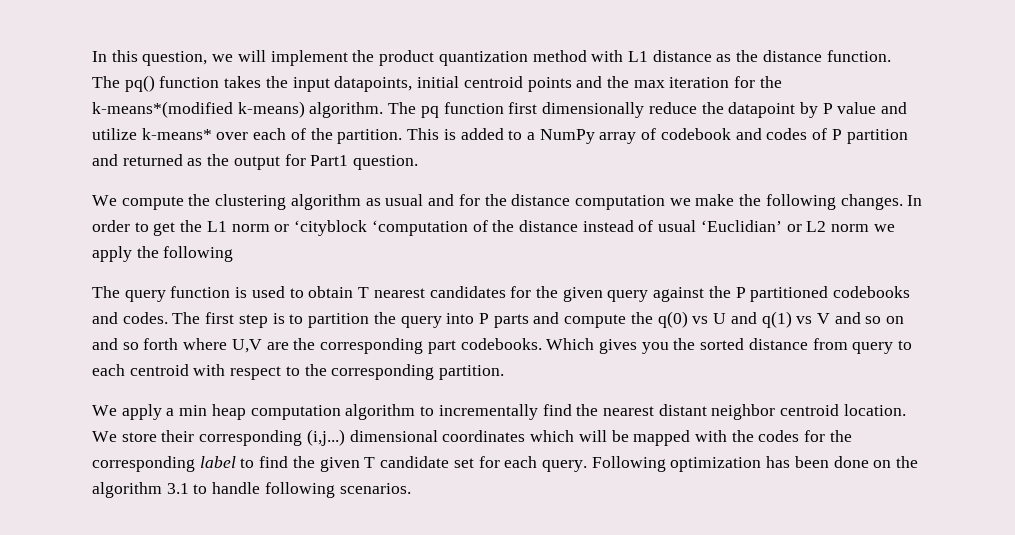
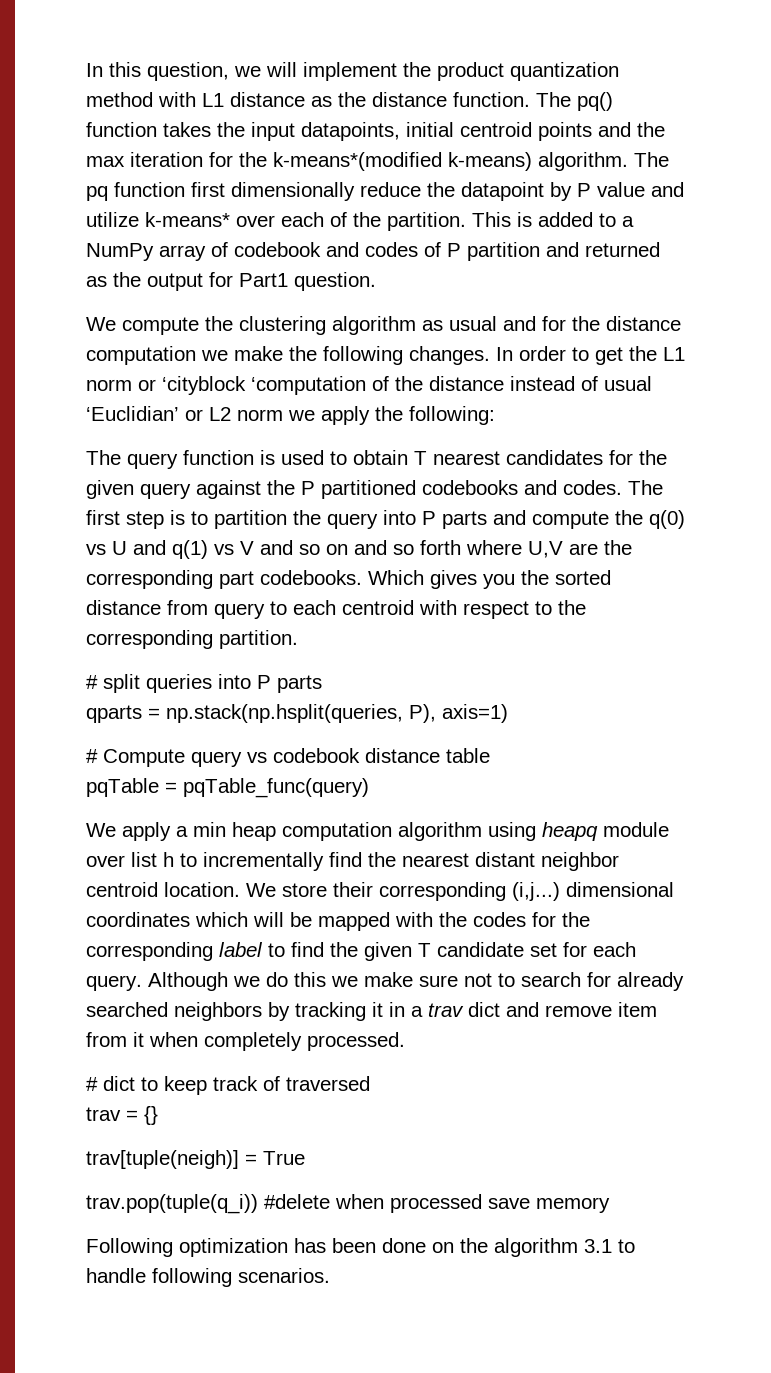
- In order to get the L1 norm or ‘cityblock ‘computation of the distance instead of usual ‘Euclidian’ or L2 norm we apply the following
+ In order to get the L1 norm or ‘cityblock ‘computation of the distance instead of usual ‘Euclidian’ or L2 norm we apply the following:
+ # split queries into P parts
+ qparts = np.stack(np.hsplit(queries, P), axis=1)
+ # Compute query vs codebook distance table
+ pqTable = pqTable_func(query)
- We apply a min heap computation algorithm to incrementally find the nearest distant neighbor centroid location.
+ We apply a min heap computation algorithm using heapq module over list h to incrementally find the nearest distant neighbor centroid location.
- We store their corresponding (i,j...) dimensional coordinates which will be mapped with the codes for the corresponding label to find the given T candidate set for each query. Following optimization has been done on the algorithm 3.1 to handle following scenarios.
+ We store their corresponding (i,j...) dimensional coordinates which will be mapped with the codes for the corresponding label to find the given T candidate set for each query. Although we do this we make sure not to search for already searched neighbors by tracking it in a trav dict and remove item from it when completely processed.
+ # dict to keep track of traversed
+ trav = {}
+ trav[tuple(neigh)] = True
+ trav.pop(tuple(q_i)) #delete when processed save memory
+ Following optimization has been done on the algorithm 3.1 to handle following scenarios.

